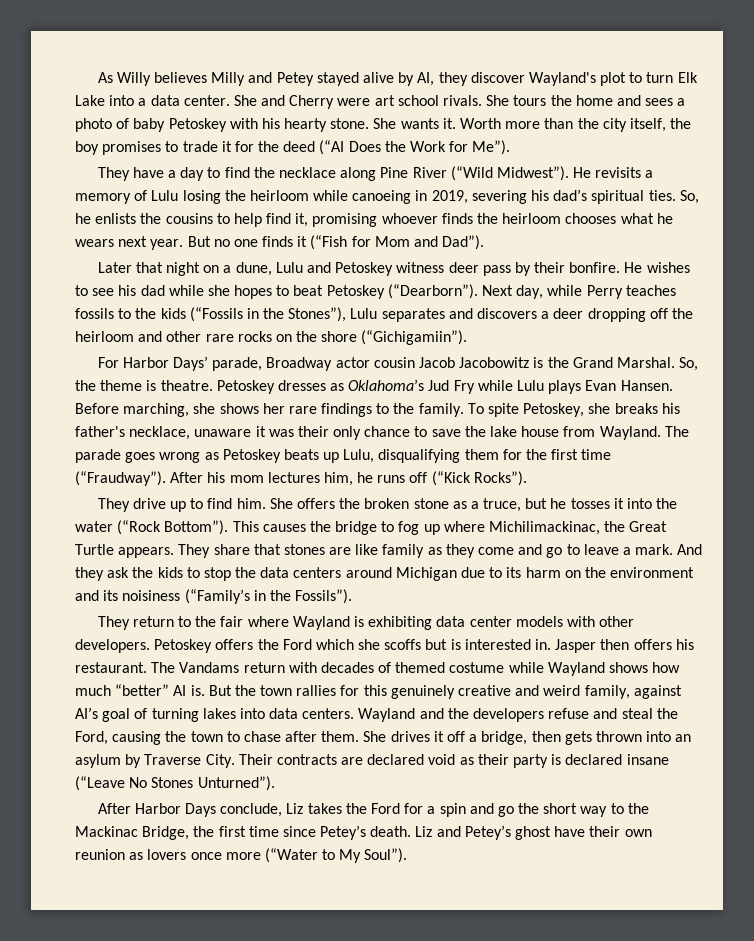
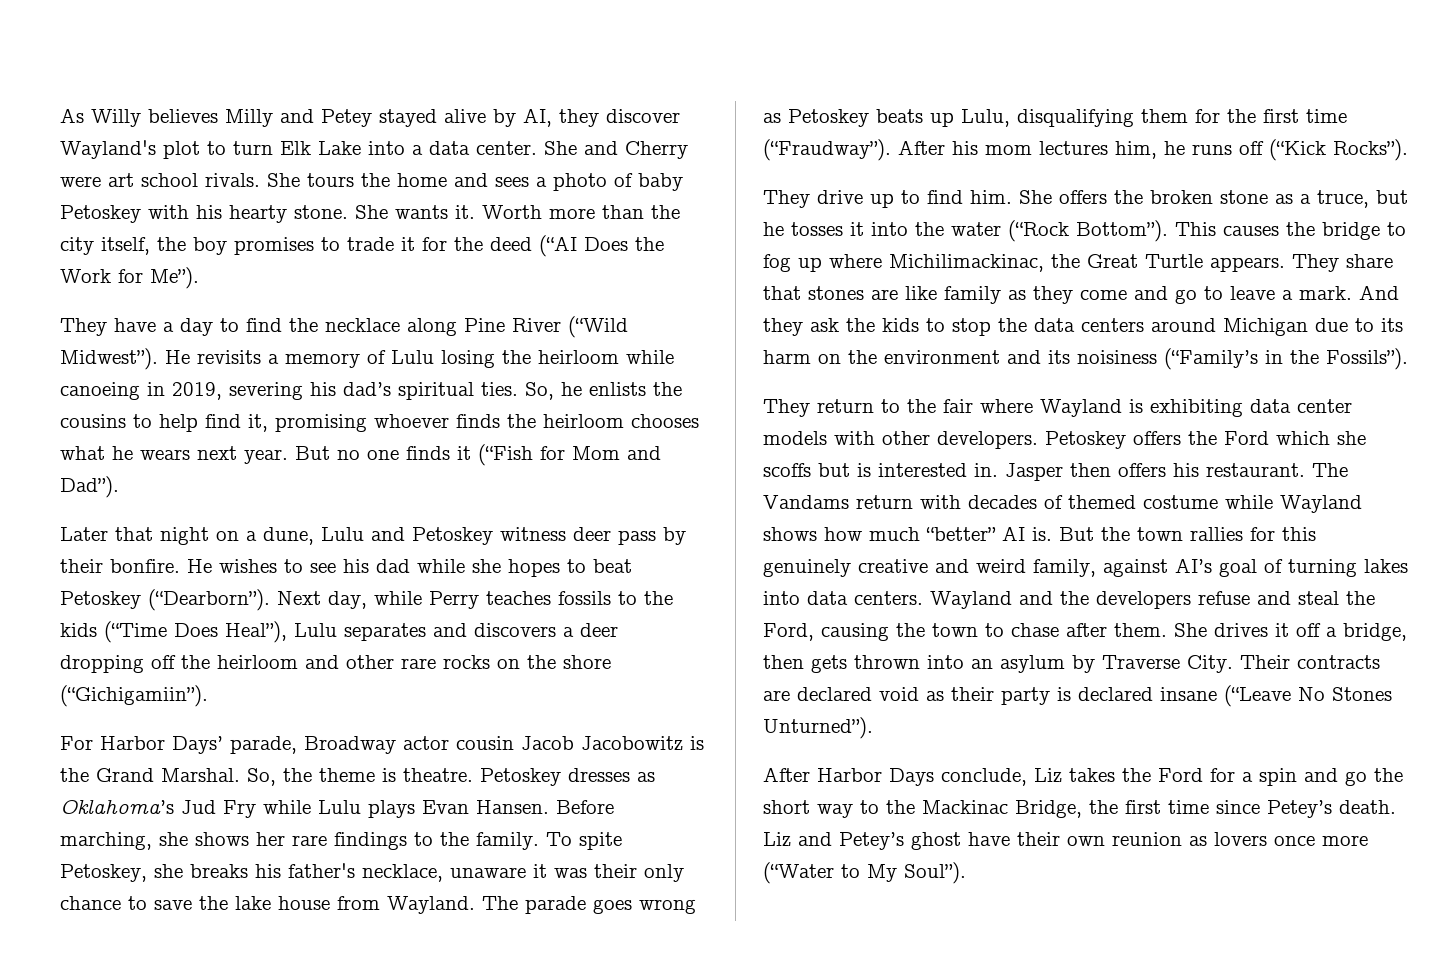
- Next day, while Perry teaches fossils to the kids (“Fossils in the Stones”), Lulu separates and discovers a deer dropping off the heirloom and other rare rocks on the shore (“Gichigamiin”).
+ Next day, while Perry teaches fossils to the kids (“Time Does Heal”), Lulu separates and discovers a deer dropping off the heirloom and other rare rocks on the shore (“Gichigamiin”).

